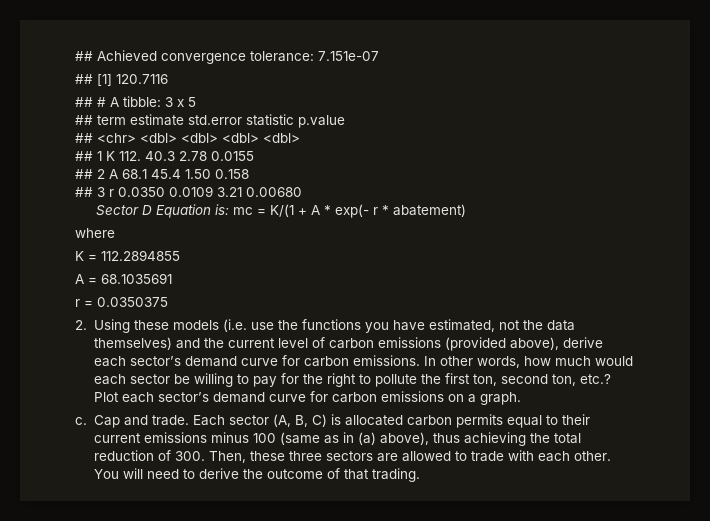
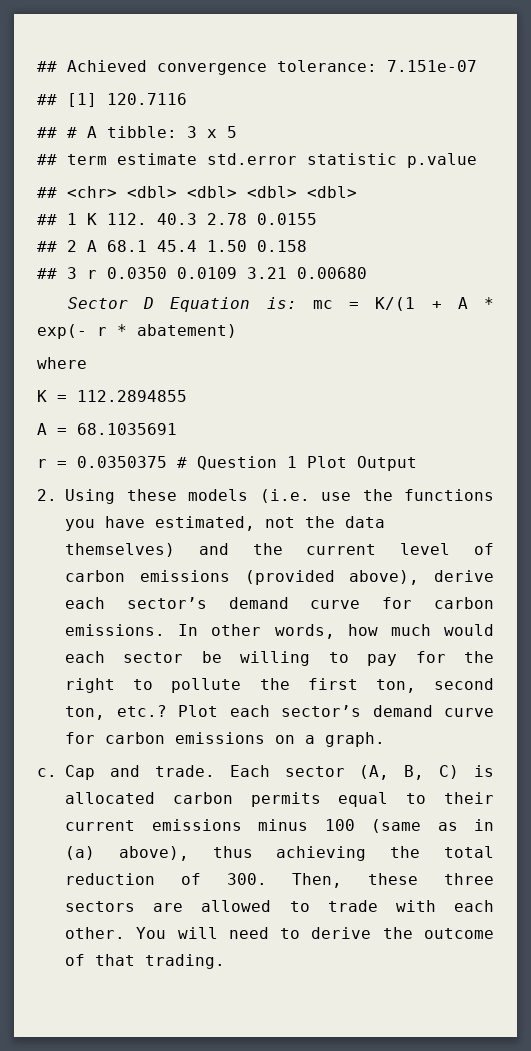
- r = 0.0350375
+ r = 0.0350375 # Question 1 Plot Output

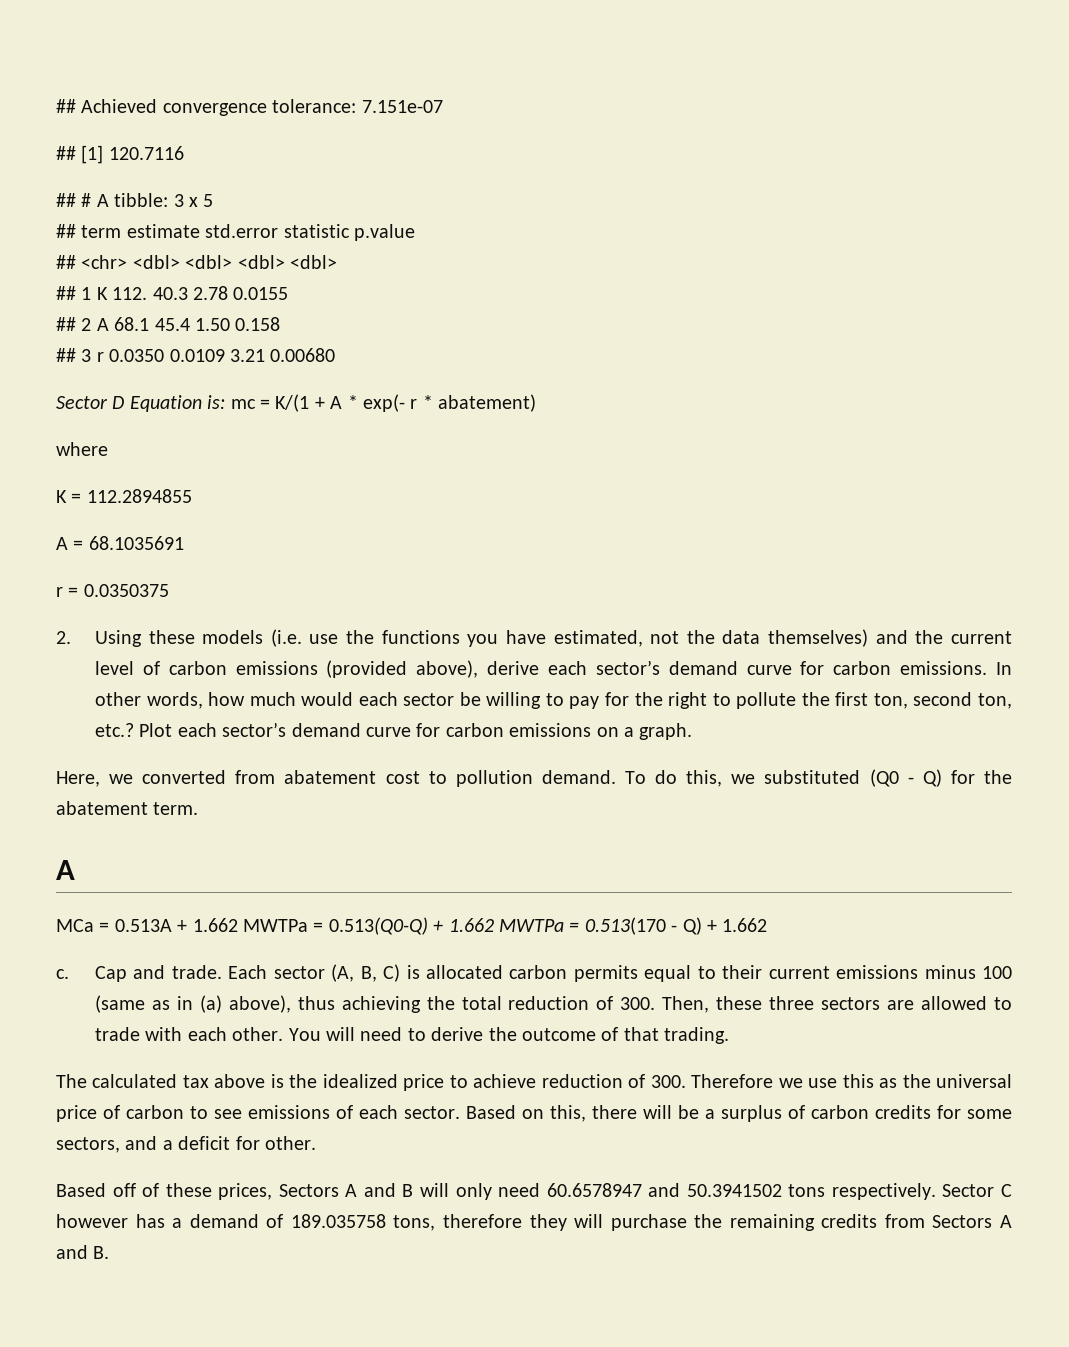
- r = 0.0350375 # Question 1 Plot Output
+ r = 0.0350375
+ Here, we converted from abatement cost to pollution demand. To do this, we substituted (Q0 - Q) for the abatement term.
+ A
+ MCa = 0.513A + 1.662 MWTPa = 0.513(Q0-Q) + 1.662 MWTPa = 0.513(170 - Q) + 1.662
+ The calculated tax above is the idealized price to achieve reduction of 300. Therefore we use this as the universal price of carbon to see emissions of each sector. Based on this, there will be a surplus of carbon credits for some sectors, and a deficit for other.
+ Based off of these prices, Sectors A and B will only need 60.6578947 and 50.3941502 tons respectively. Sector C however has a demand of 189.035758 tons, therefore they will purchase the remaining credits from Sectors A and B.

